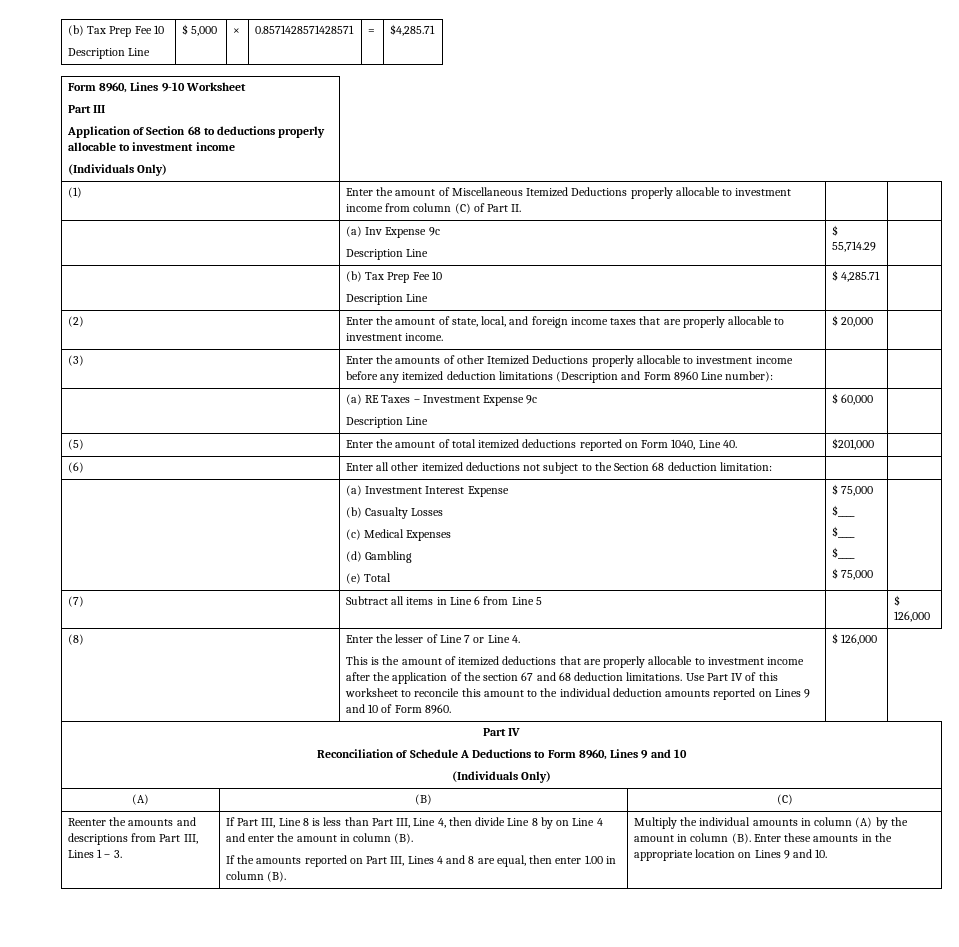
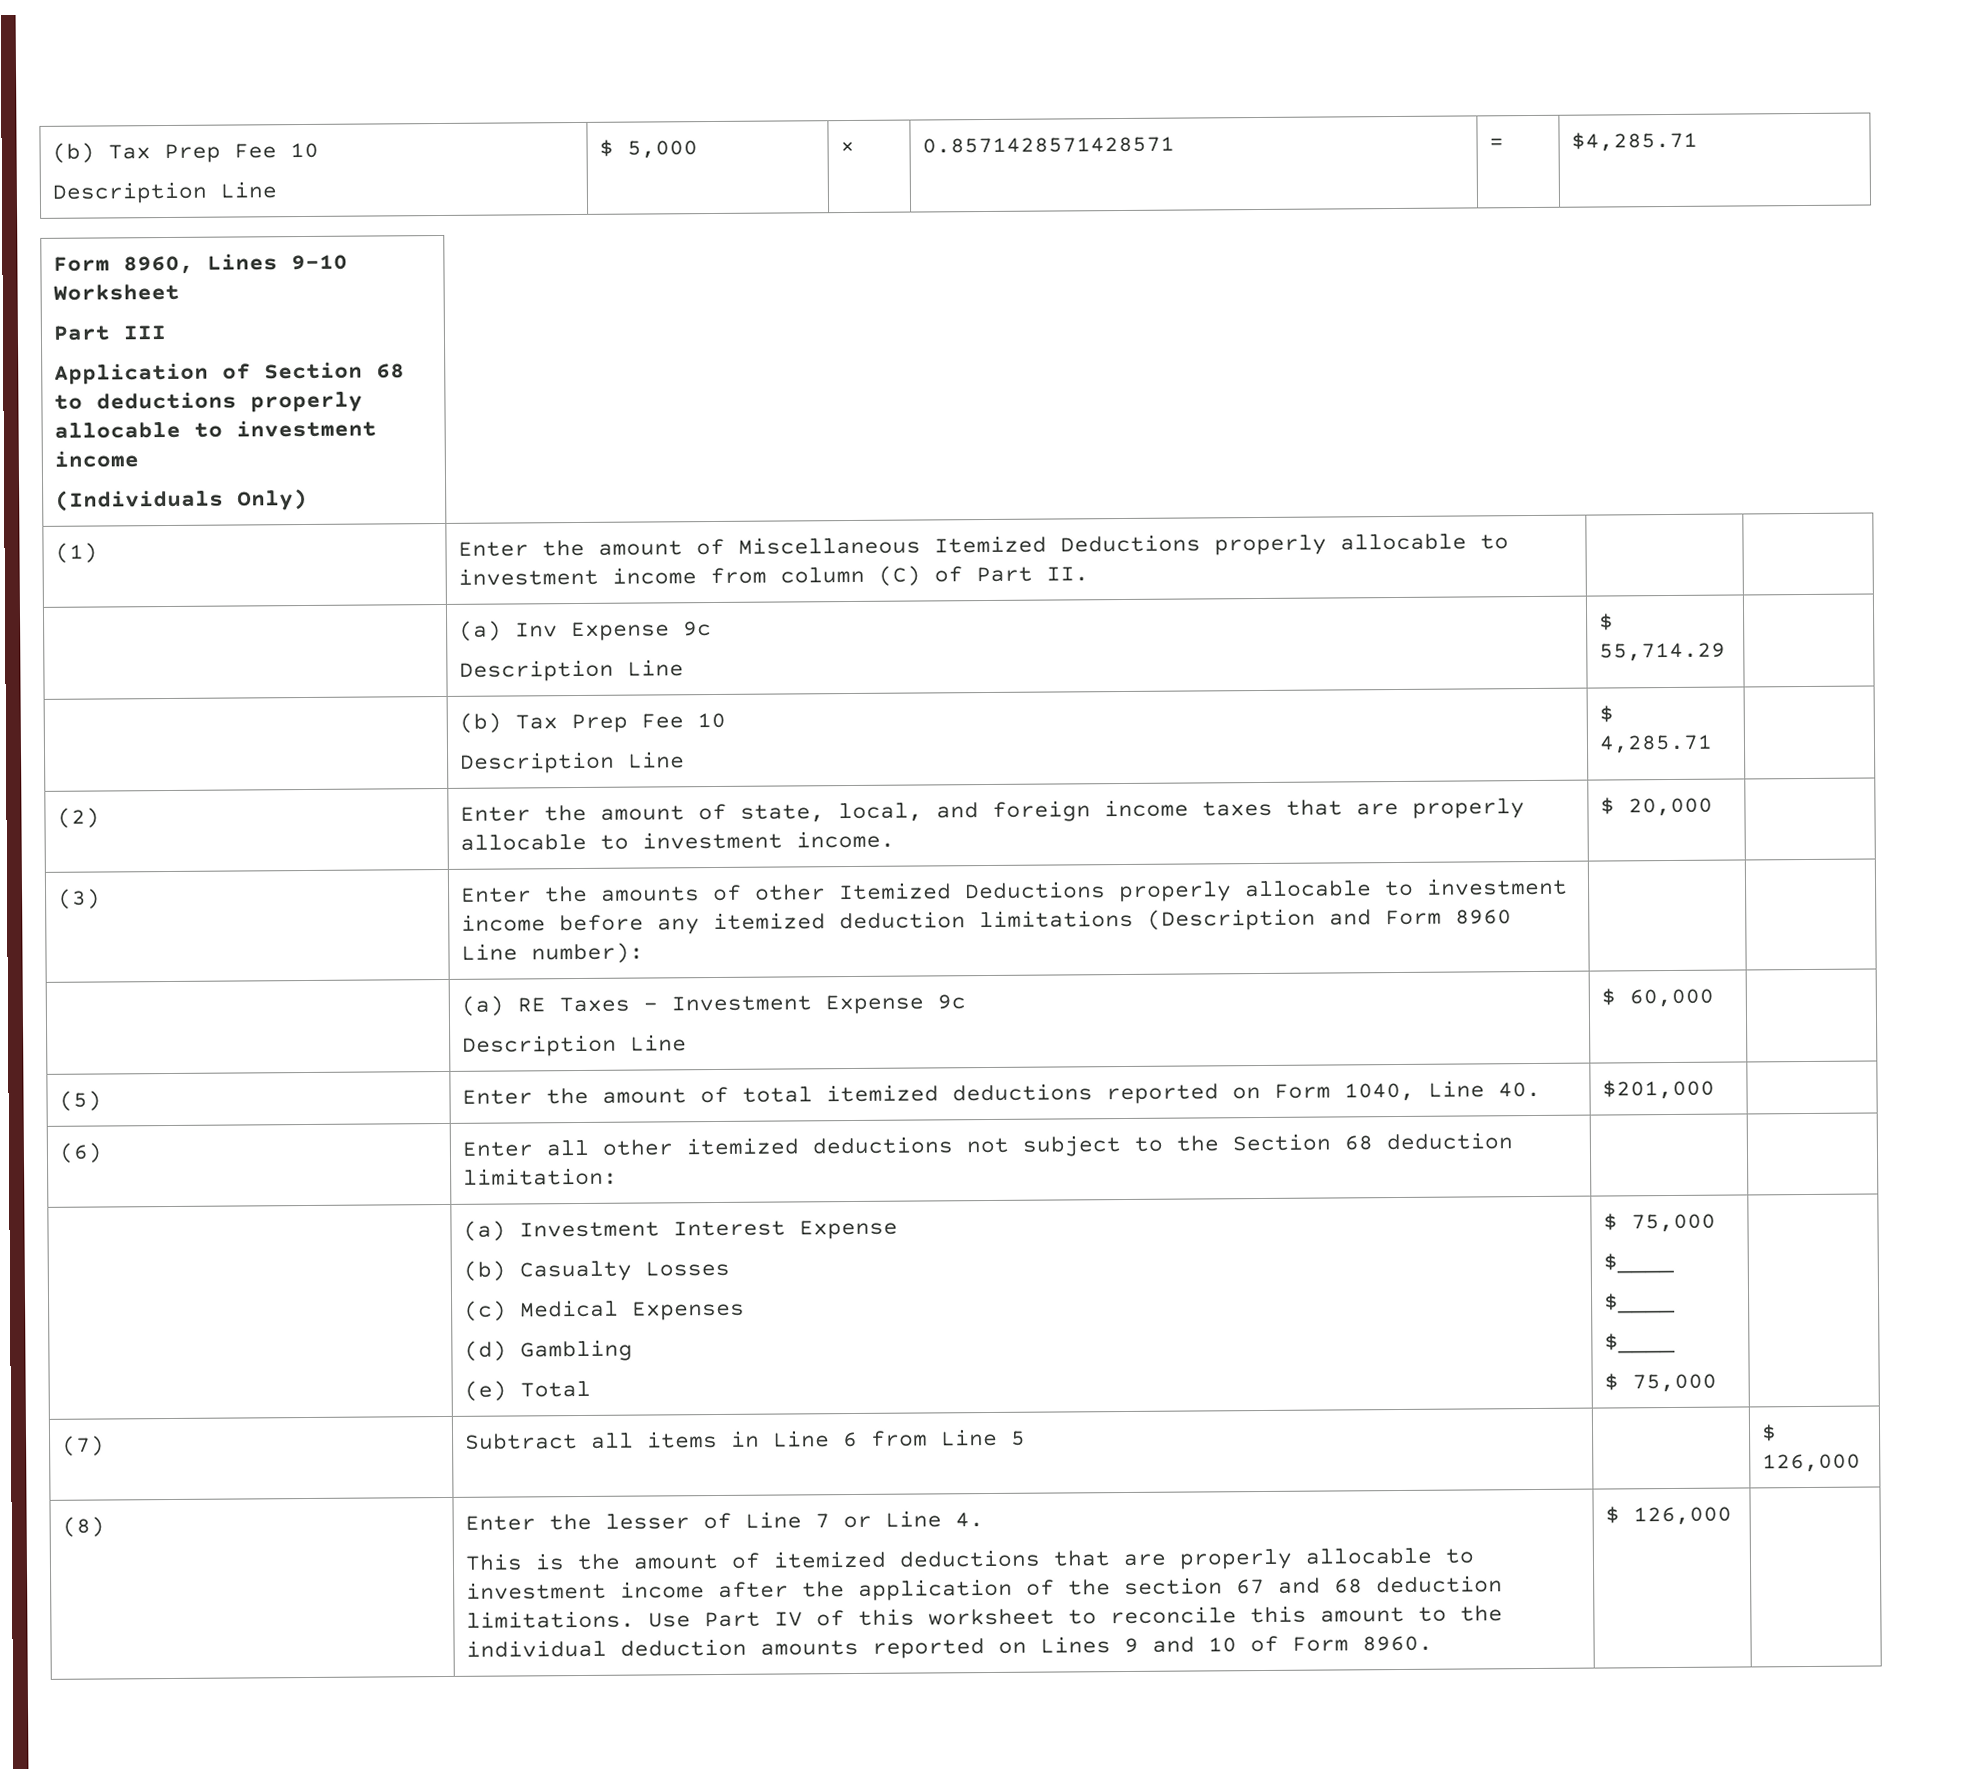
  Use Part IV of this worksheet to reconcile this amount to the individual deduction amounts reported on Lines 9 and 10 of Form 8960. | $ 126,000
- Part IV
- Reconciliation of Schedule A Deductions to Form 8960, Lines 9 and 10
- (Individuals Only)
- (A) | (B) | (C)
- Reenter the amounts and descriptions from Part III, Lines 1 – 3. | If Part III, Line 8 is less than Part III, Line 4, then divide Line 8 by on Line 4 and enter the amount in column (B).
- If the amounts reported on Part III, Lines 4 and 8 are equal, then enter 1.00 in column (B). | Multiply the individual amounts in column (A) by the amount in column (B). Enter these amounts in the appropriate location on Lines 9 and 10.

